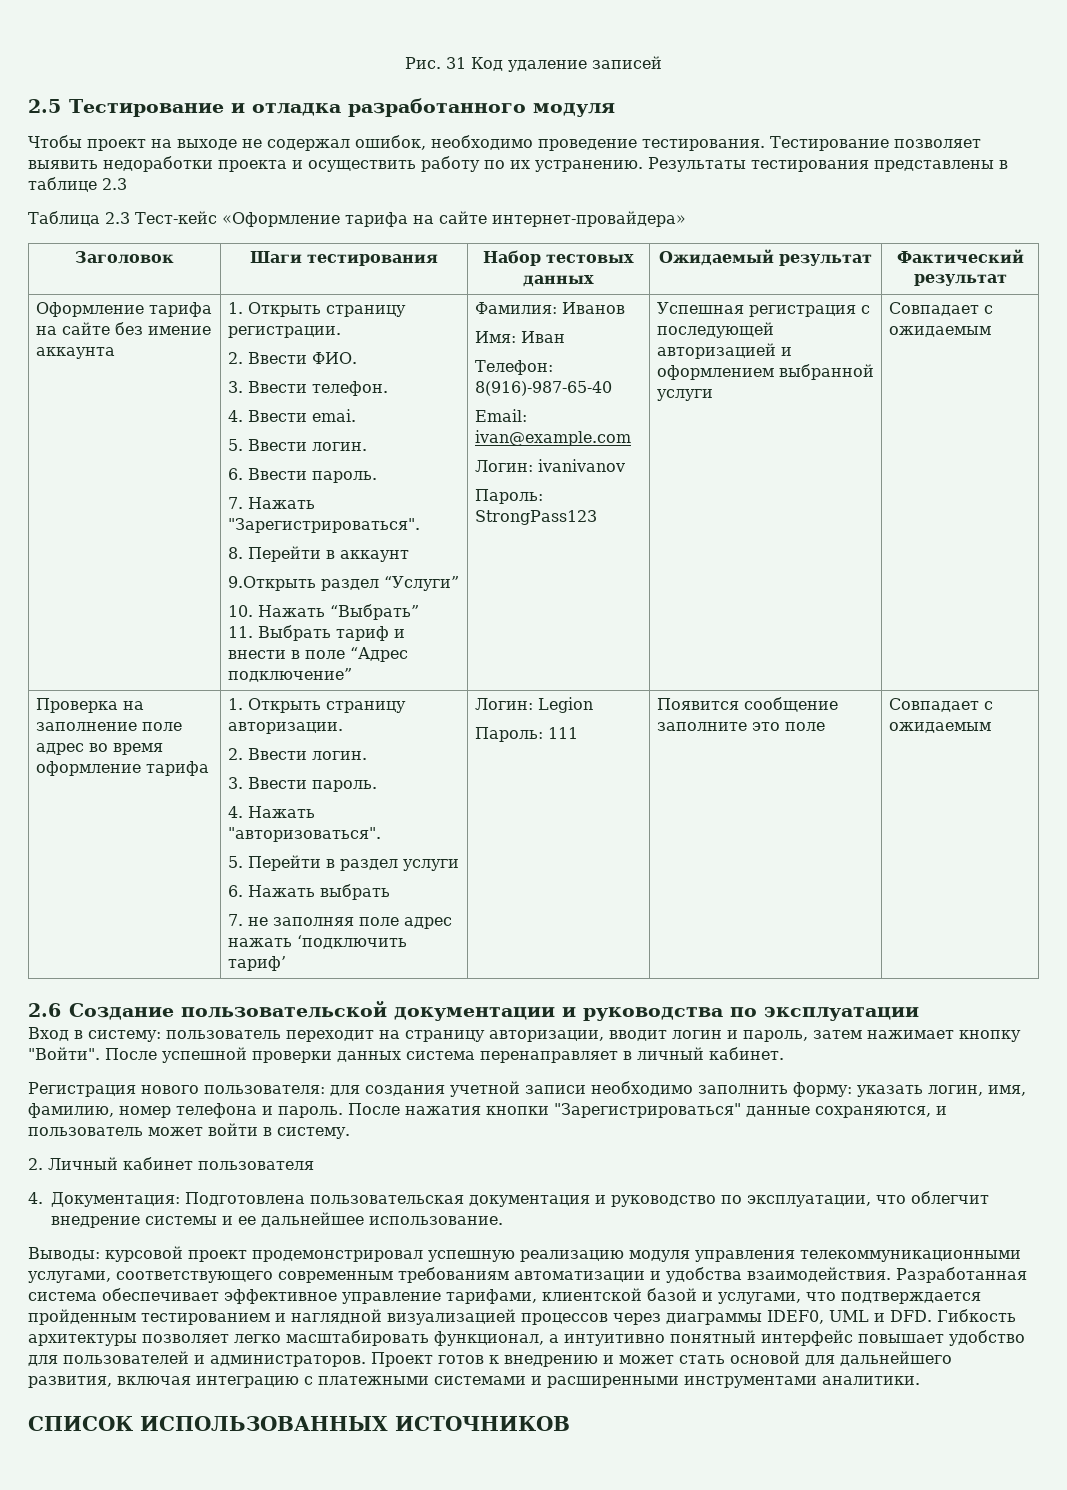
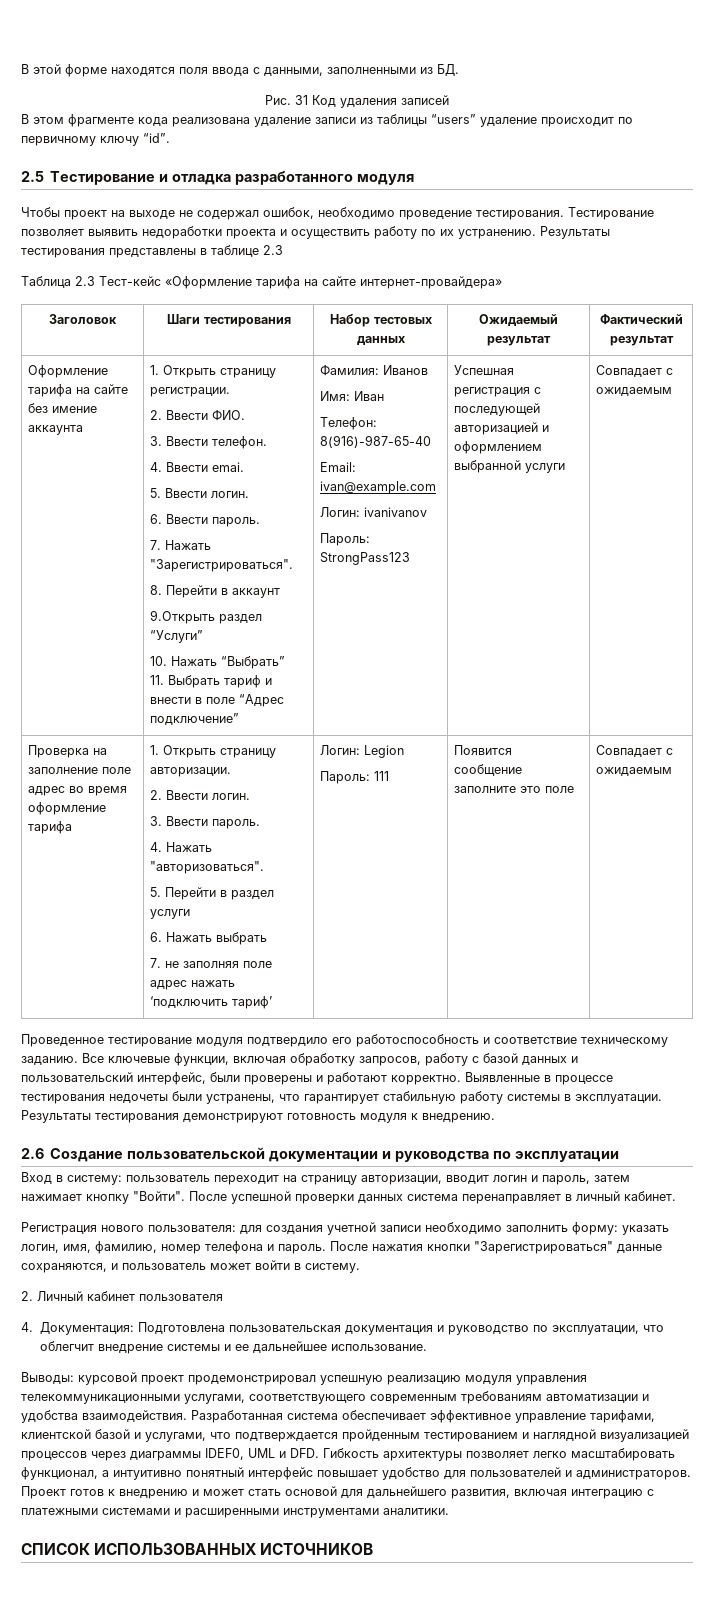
- Риc. 31 Код удаление записей
+ В этой форме находятся поля ввода с данными, заполненными из БД.
+ Риc. 31 Код удаления записей
+ В этом фрагменте кода реализована удаление записи из таблицы “users” удаление происходит по первичному ключу “id”.
+ Проведенное тестирование модуля подтвердило его работоспособность и соответствие техническому заданию. Все ключевые функции, включая обработку запросов, работу с базой данных и пользовательский интерфейс, были проверены и работают корректно. Выявленные в процессе тестирования недочеты были устранены, что гарантирует стабильную работу системы в эксплуатации. Результаты тестирования демонстрируют готовность модуля к внедрению.

